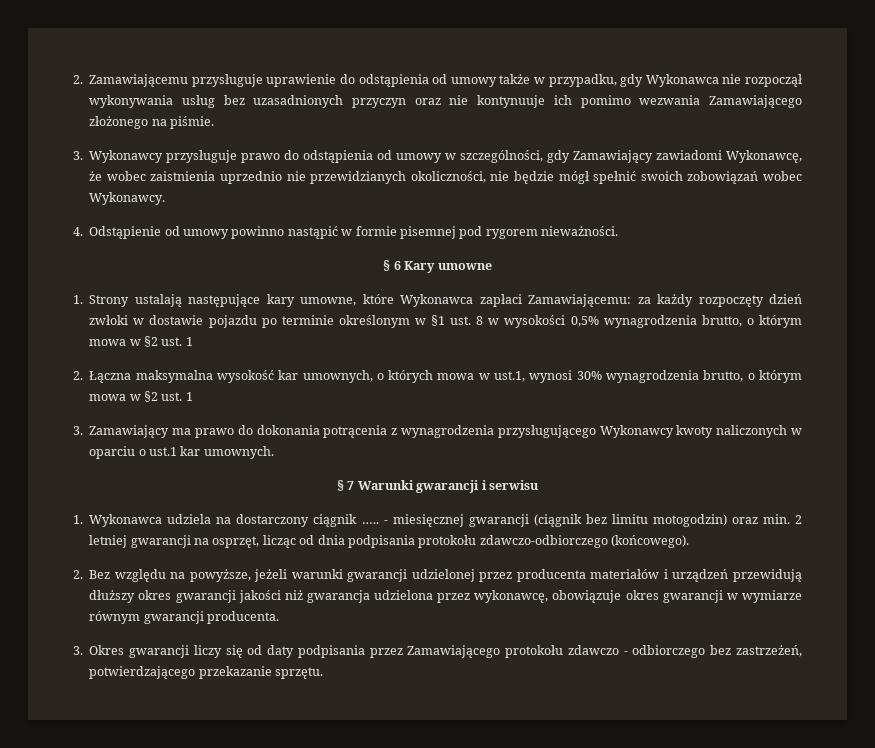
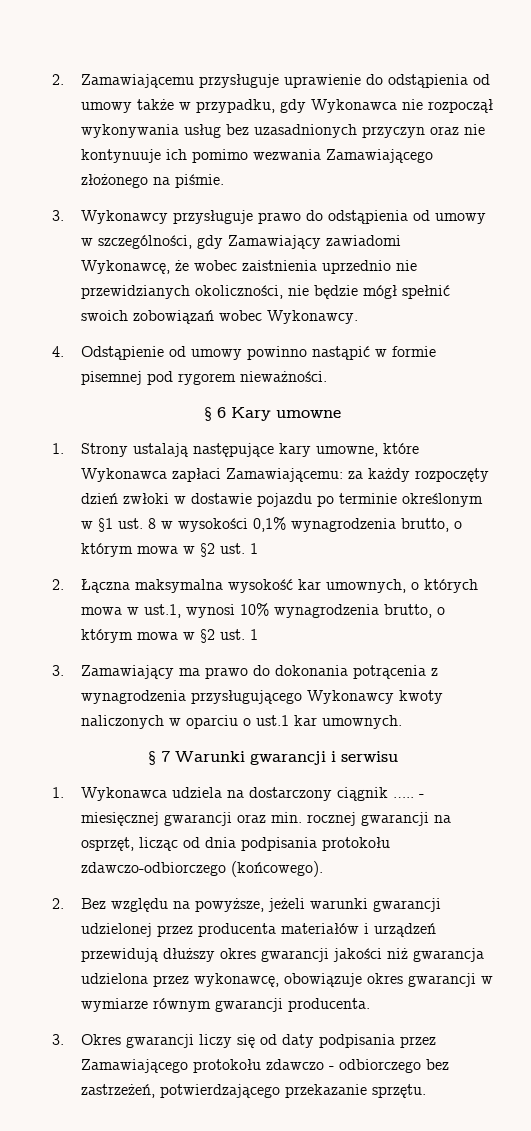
- 1. Strony ustalają następujące kary umowne, które Wykonawca zapłaci Zamawiającemu: za każdy rozpoczęty dzień zwłoki w dostawie pojazdu po terminie określonym w §1 ust. 8 w wysokości 0,5% wynagrodzenia brutto, o którym mowa w §2 ust. 1
+ 1. Strony ustalają następujące kary umowne, które Wykonawca zapłaci Zamawiającemu: za każdy rozpoczęty dzień zwłoki w dostawie pojazdu po terminie określonym w §1 ust. 8 w wysokości 0,1% wynagrodzenia brutto, o którym mowa w §2 ust. 1
- 2. Łączna maksymalna wysokość kar umownych, o których mowa w ust.1, wynosi 30% wynagrodzenia brutto, o którym mowa w §2 ust. 1
+ 2. Łączna maksymalna wysokość kar umownych, o których mowa w ust.1, wynosi 10% wynagrodzenia brutto, o którym mowa w §2 ust. 1
- - miesięcznej gwarancji (ciągnik bez limitu motogodzin) oraz min. 2 letniej gwarancji na osprzęt, licząc od dnia podpisania protokołu zdawczo-odbiorczego (końcowego).
+ - miesięcznej gwarancji oraz min. rocznej gwarancji na osprzęt, licząc od dnia podpisania protokołu zdawczo-odbiorczego (końcowego).

